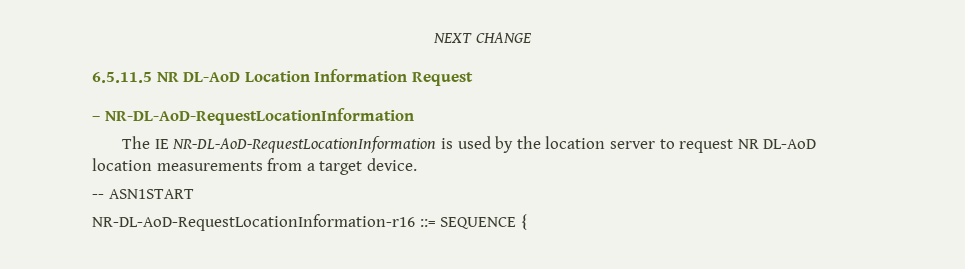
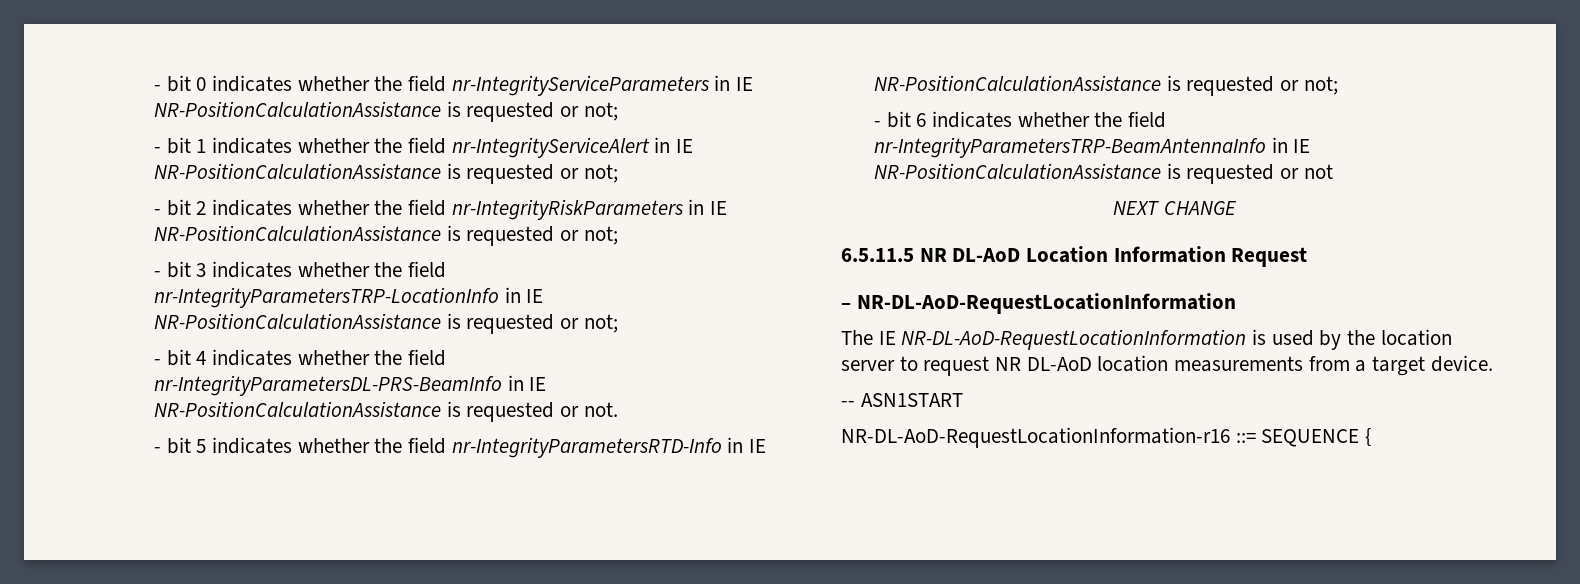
+ - bit 0 indicates whether the field nr-IntegrityServiceParameters in IE NR-PositionCalculationAssistance is requested or not;
+ - bit 1 indicates whether the field nr-IntegrityServiceAlert in IE NR-PositionCalculationAssistance is requested or not;
+ - bit 2 indicates whether the field nr-IntegrityRiskParameters in IE NR-PositionCalculationAssistance is requested or not;
+ - bit 3 indicates whether the field nr-IntegrityParametersTRP-LocationInfo in IE NR-PositionCalculationAssistance is requested or not;
+ - bit 4 indicates whether the field nr-IntegrityParametersDL-PRS-BeamInfo in IE NR-PositionCalculationAssistance is requested or not.
+ - bit 5 indicates whether the field nr-IntegrityParametersRTD-Info in IE NR-PositionCalculationAssistance is requested or not;
+ - bit 6 indicates whether the field nr-IntegrityParametersTRP-BeamAntennaInfo in IE NR-PositionCalculationAssistance is requested or not

